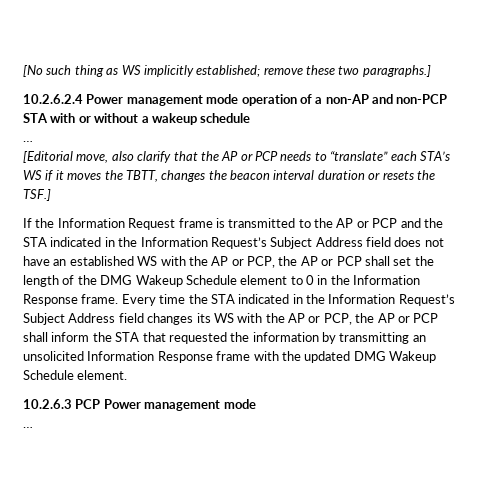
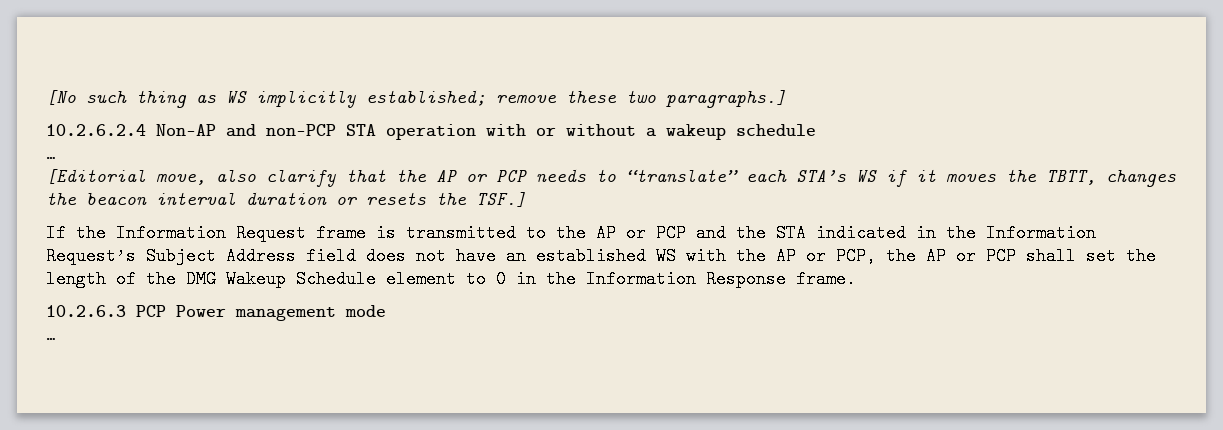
- 10.2.6.2.4 Power management mode operation of a non-AP and non-PCP STA with or without a wakeup schedule
+ 10.2.6.2.4 Non-AP and non-PCP STA operation with or without a wakeup schedule
- Every time the STA indicated in the Information Request’s Subject Address field changes its WS with the AP or PCP, the AP or PCP shall inform the STA that requested the information by transmitting an unsolicited Information Response frame with the updated DMG Wakeup Schedule element.

